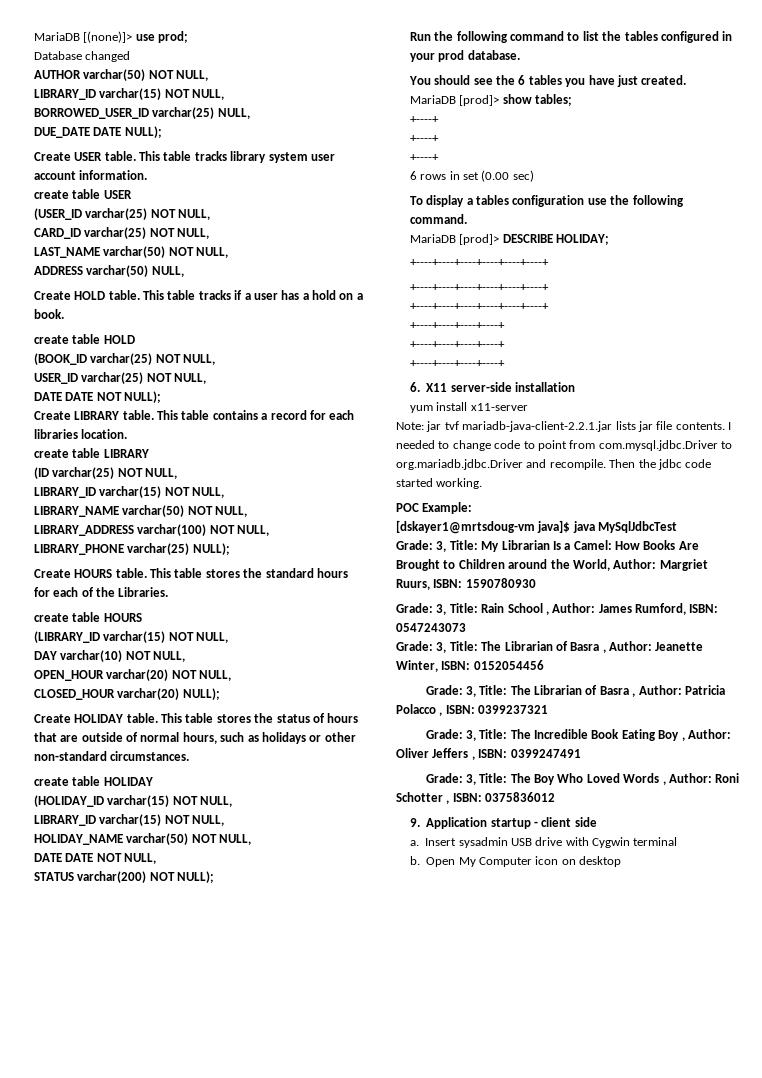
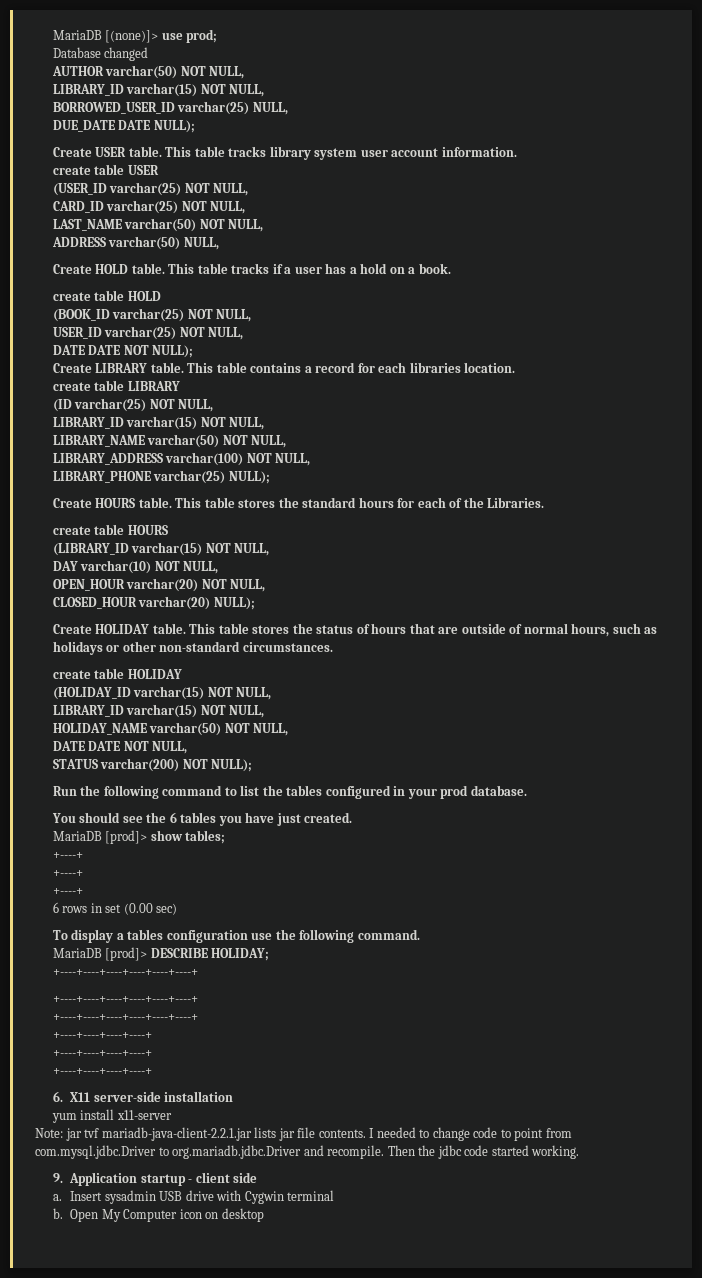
- POC Example:
- [dskayer1@mrtsdoug-vm java]$ java MySqlJdbcTest
- Grade: 3, Title: My Librarian Is a Camel: How Books Are Brought to Children around the World, Author: Margriet Ruurs, ISBN: 1590780930
- Grade: 3, Title: Rain School , Author: James Rumford, ISBN: 0547243073
- Grade: 3, Title: The Librarian of Basra , Author: Jeanette Winter, ISBN: 0152054456
- Grade: 3, Title: The Librarian of Basra , Author: Patricia Polacco , ISBN: 0399237321
- Grade: 3, Title: The Incredible Book Eating Boy , Author: Oliver Jeffers , ISBN: 0399247491
- Grade: 3, Title: The Boy Who Loved Words , Author: Roni Schotter , ISBN: 0375836012

